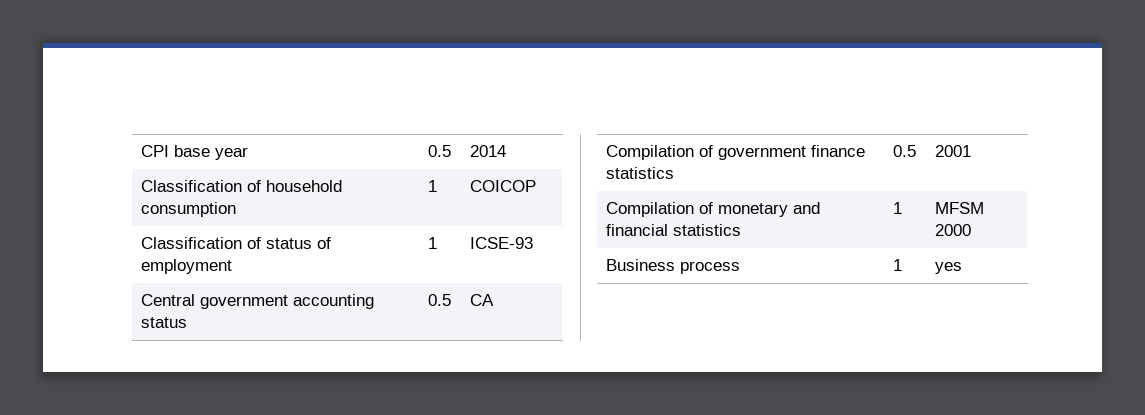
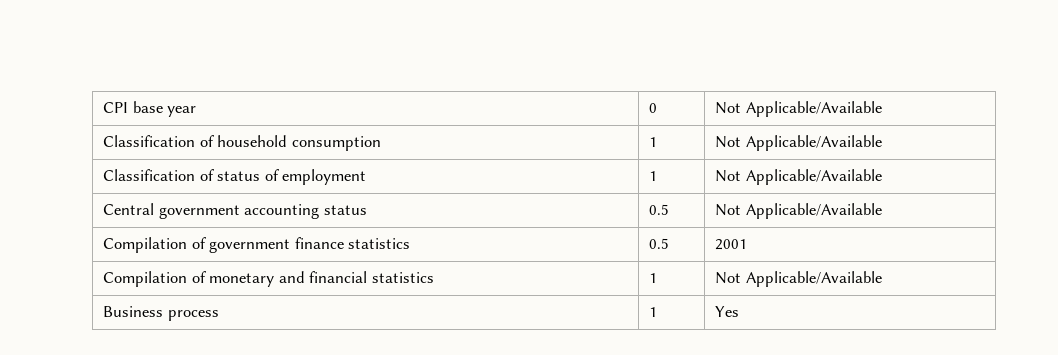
- CPI base year | 0.5 | 2014
+ CPI base year | 0 | Not Applicable/Available
- Classification of household consumption | 1 | COICOP
+ Classification of household consumption | 1 | Not Applicable/Available
- Classification of status of employment | 1 | ICSE-93
+ Classification of status of employment | 1 | Not Applicable/Available
- Central government accounting status | 0.5 | CA
+ Central government accounting status | 0.5 | Not Applicable/Available
- Compilation of monetary and financial statistics | 1 | MFSM 2000
+ Compilation of monetary and financial statistics | 1 | Not Applicable/Available
- Business process | 1 | yes
+ Business process | 1 | Yes

